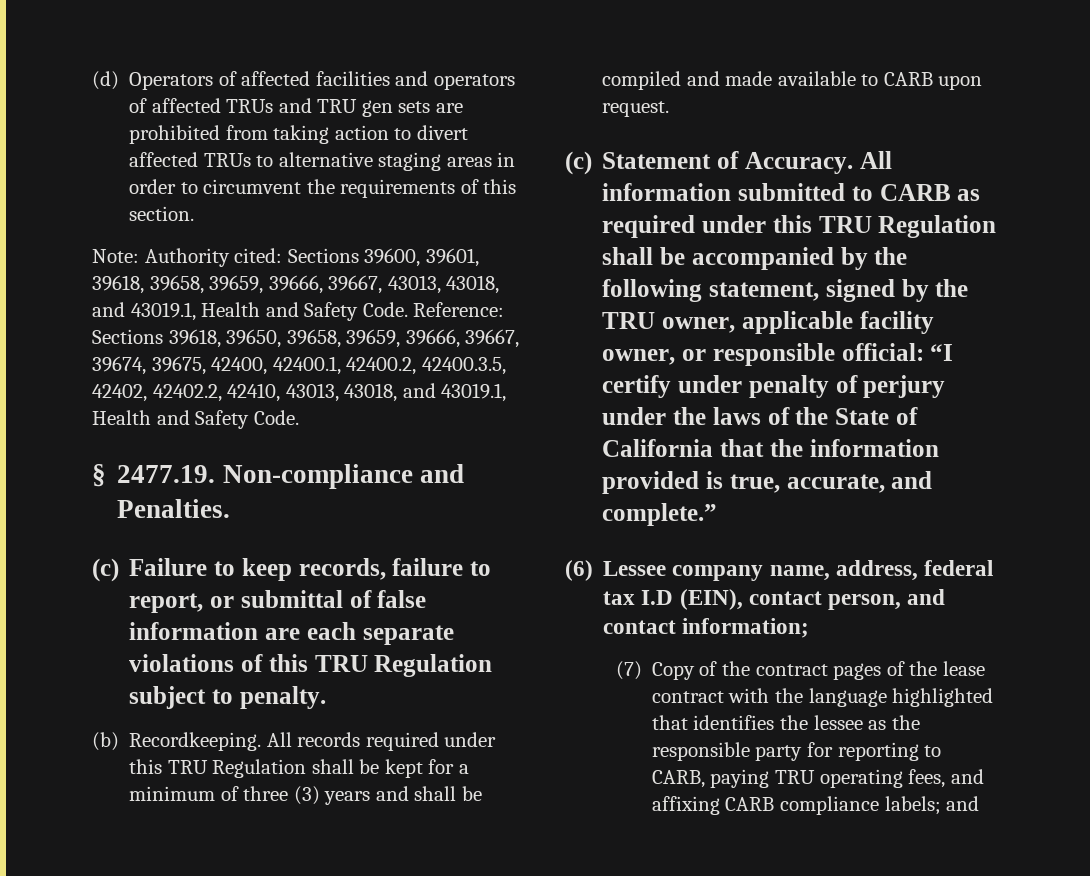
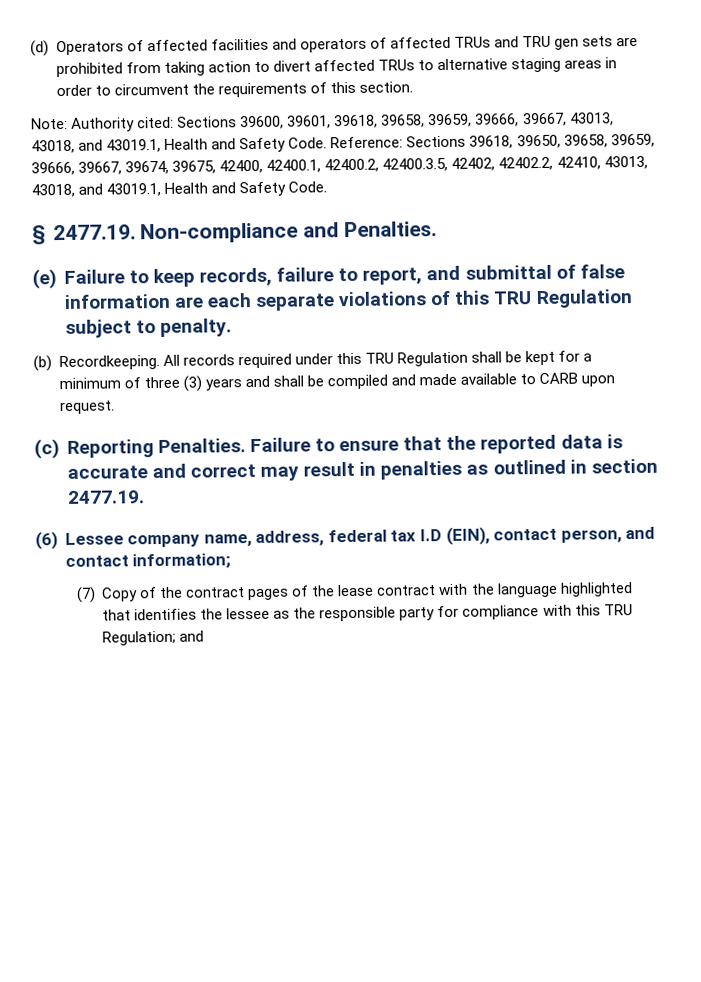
- (c) Failure to keep records, failure to report, or submittal of false information are each separate violations of this TRU Regulation subject to penalty.
+ (e) Failure to keep records, failure to report, and submittal of false information are each separate violations of this TRU Regulation subject to penalty.
- (c) Statement of Accuracy. All information submitted to CARB as required under this TRU Regulation shall be accompanied by the following statement, signed by the TRU owner, applicable facility owner, or responsible official: “I certify under penalty of perjury under the laws of the State of California that the information provided is true, accurate, and complete.”
+ (c) Reporting Penalties. Failure to ensure that the reported data is accurate and correct may result in penalties as outlined in section 2477.19.
- (7) Copy of the contract pages of the lease contract with the language highlighted that identifies the lessee as the responsible party for reporting to CARB, paying TRU operating fees, and affixing CARB compliance labels; and
+ (7) Copy of the contract pages of the lease contract with the language highlighted that identifies the lessee as the responsible party for compliance with this TRU Regulation; and

